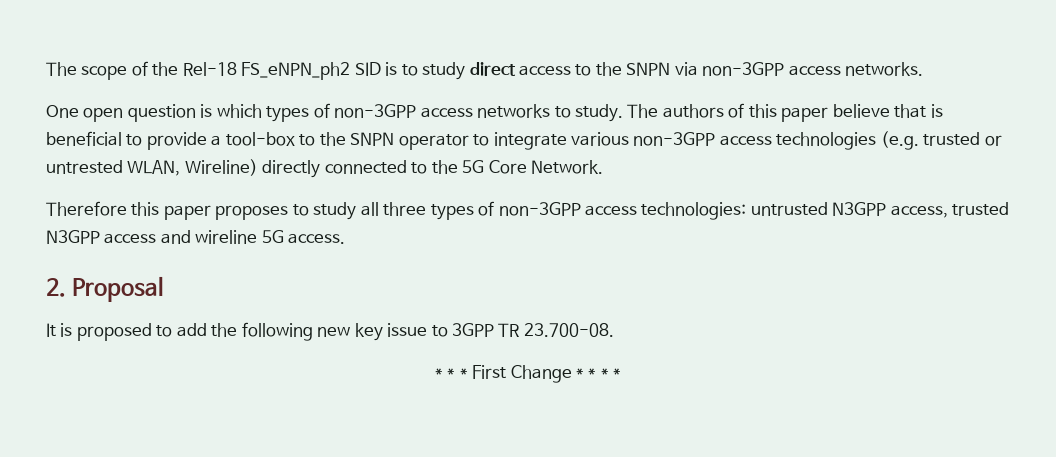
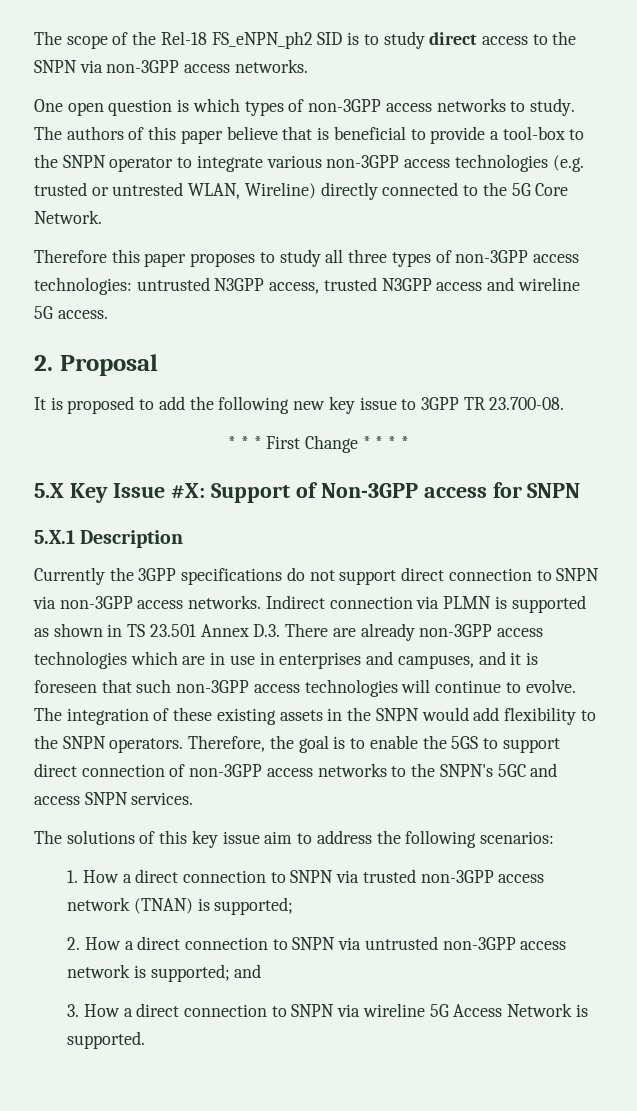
+ 5.X Key Issue #X: Support of Non-3GPP access for SNPN
+ 5.X.1 Description
+ Currently the 3GPP specifications do not support direct connection to SNPN via non-3GPP access networks. Indirect connection via PLMN is supported as shown in TS 23.501 Annex D.3. There are already non-3GPP access technologies which are in use in enterprises and campuses, and it is foreseen that such non-3GPP access technologies will continue to evolve. The integration of these existing assets in the SNPN would add flexibility to the SNPN operators. Therefore, the goal is to enable the 5GS to support direct connection of non-3GPP access networks to the SNPN's 5GC and access SNPN services.
+ The solutions of this key issue aim to address the following scenarios:
+ 1. How a direct connection to SNPN via trusted non-3GPP access network (TNAN) is supported;
+ 2. How a direct connection to SNPN via untrusted non-3GPP access network is supported; and
+ 3. How a direct connection to SNPN via wireline 5G Access Network is supported.

